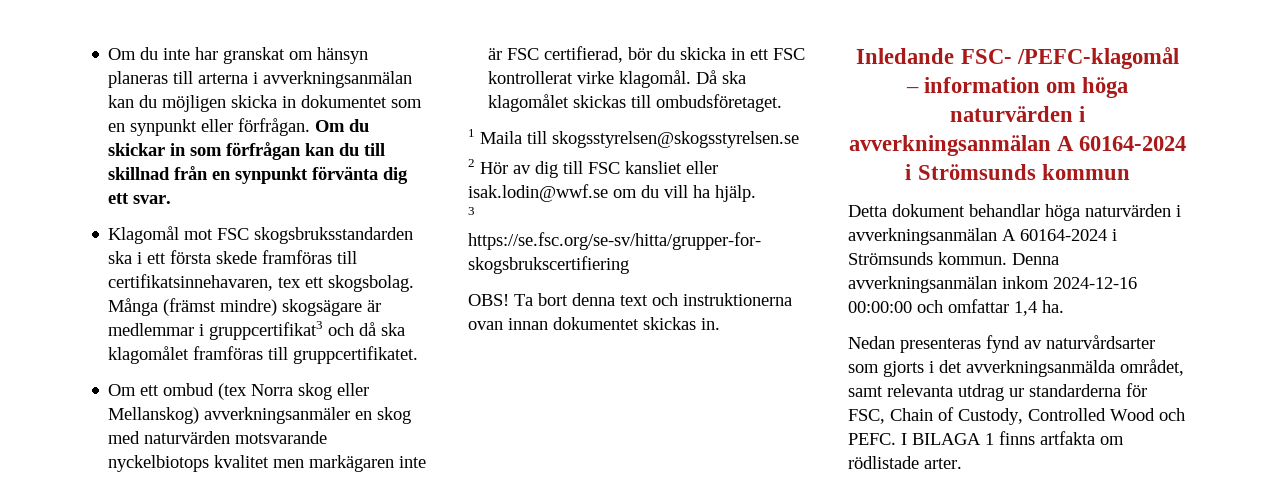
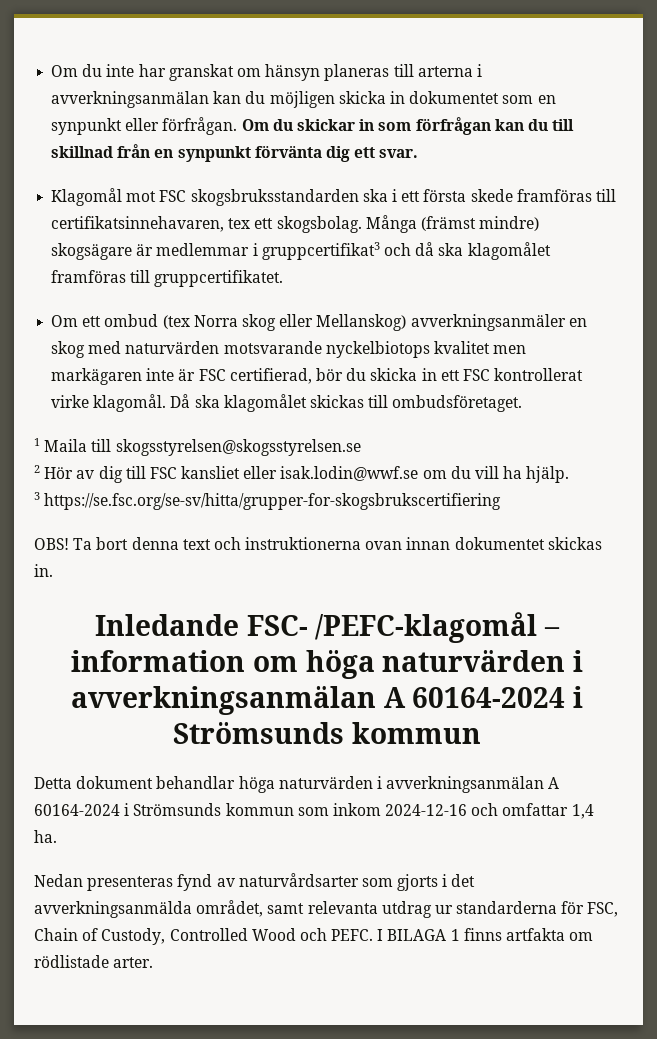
- Detta dokument behandlar höga naturvärden i avverkningsanmälan A 60164-2024 i Strömsunds kommun. Denna avverkningsanmälan inkom 2024-12-16 00:00:00 och omfattar 1,4 ha.
+ Detta dokument behandlar höga naturvärden i avverkningsanmälan A 60164-2024 i Strömsunds kommun som inkom 2024-12-16 och omfattar 1,4 ha.

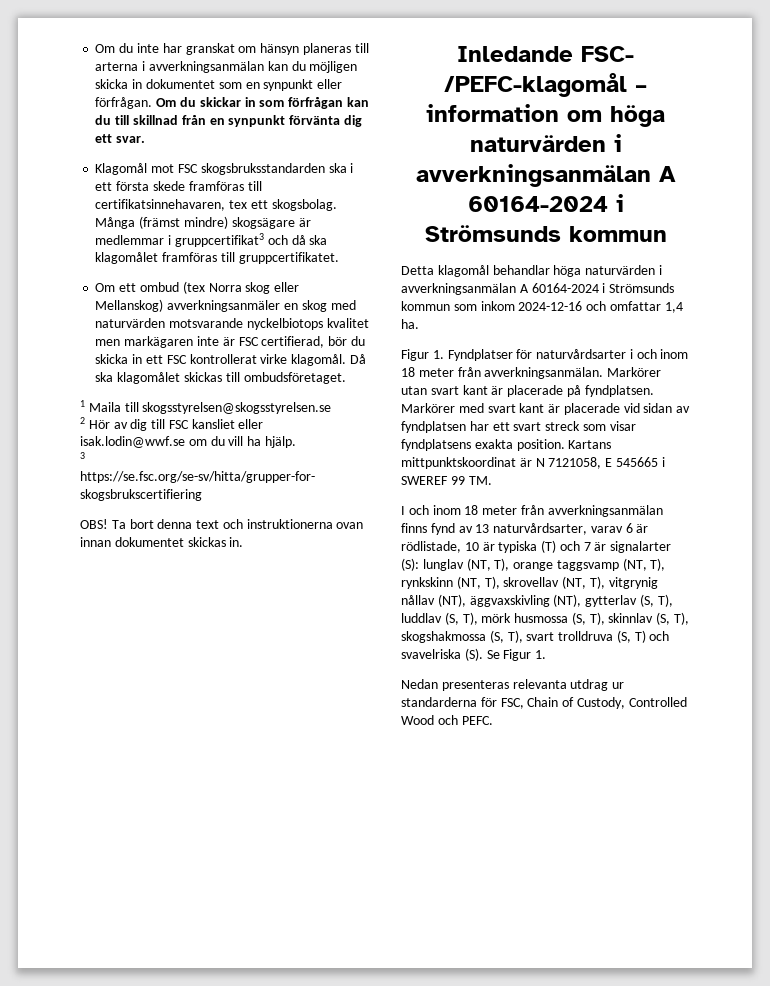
- Detta dokument behandlar höga naturvärden i avverkningsanmälan A 60164-2024 i Strömsunds kommun som inkom 2024-12-16 och omfattar 1,4 ha.
+ Detta klagomål behandlar höga naturvärden i avverkningsanmälan A 60164-2024 i Strömsunds kommun som inkom 2024-12-16 och omfattar 1,4 ha.
- Nedan presenteras fynd av naturvårdsarter som gjorts i det avverkningsanmälda området, samt relevanta utdrag ur standarderna för FSC, Chain of Custody, Controlled Wood och PEFC. I BILAGA 1 finns artfakta om rödlistade arter.
+ Figur 1. Fyndplatser för naturvårdsarter i och inom 18 meter från avverkningsanmälan. Markörer utan svart kant är placerade på fyndplatsen. Markörer med svart kant är placerade vid sidan av fyndplatsen har ett svart streck som visar fyndplatsens exakta position. Kartans mittpunktskoordinat är N 7121058, E 545665 i SWEREF 99 TM.
+ I och inom 18 meter från avverkningsanmälan finns fynd av 13 naturvårdsarter, varav 6 är rödlistade, 10 är typiska (T) och 7 är signalarter (S): lunglav (NT, T), orange taggsvamp (NT, T), rynkskinn (NT, T), skrovellav (NT, T), vitgrynig nållav (NT), äggvaxskivling (NT), gytterlav (S, T), luddlav (S, T), mörk husmossa (S, T), skinnlav (S, T), skogshakmossa (S, T), svart trolldruva (S, T) och svavelriska (S). Se Figur 1.
+ Nedan presenteras relevanta utdrag ur standarderna för FSC, Chain of Custody, Controlled Wood och PEFC.

